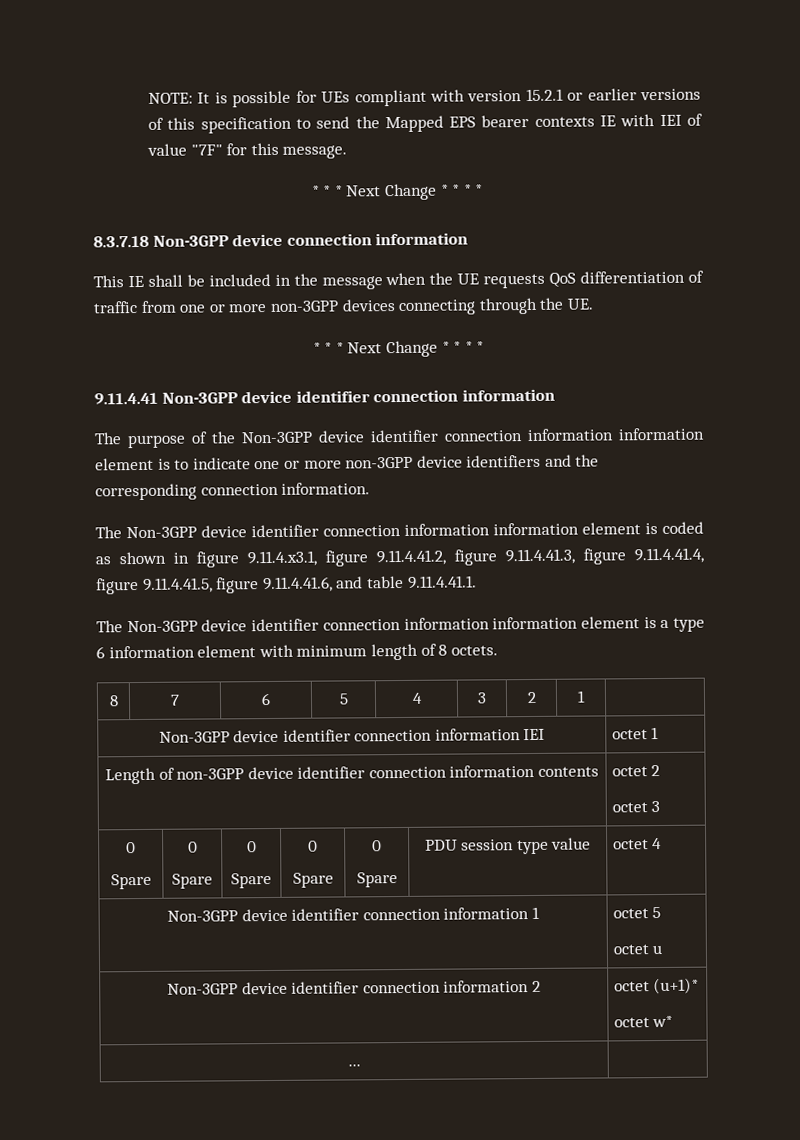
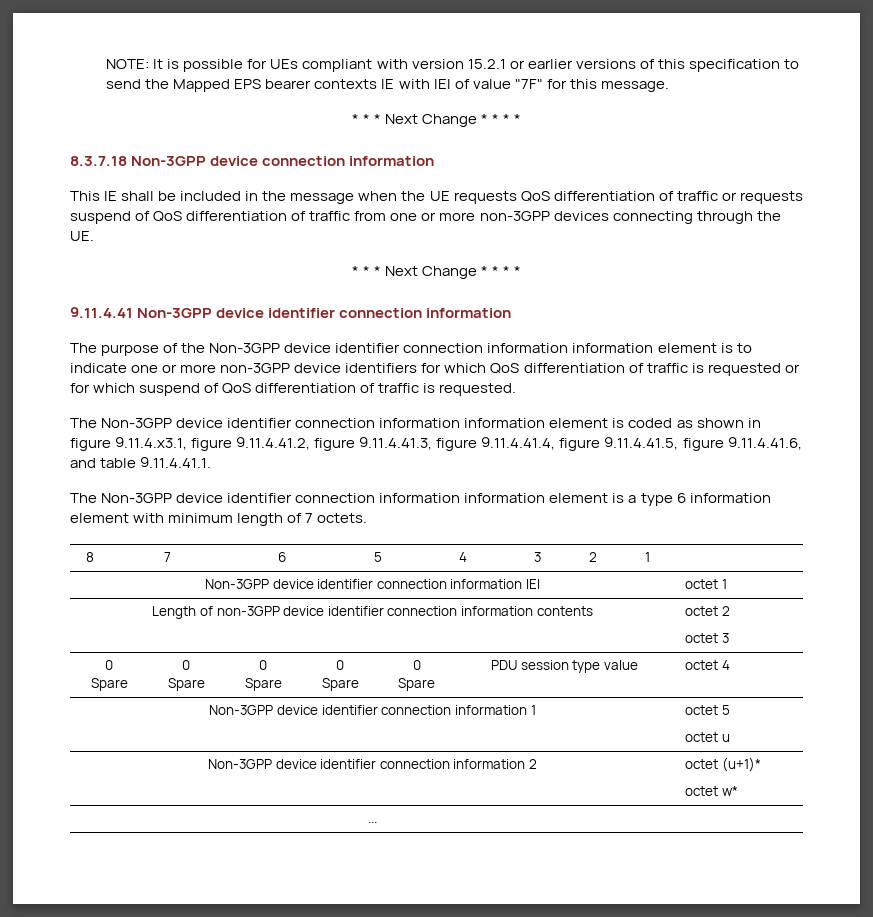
- This IE shall be included in the message when the UE requests QoS differentiation of traffic from one or more non-3GPP devices connecting through the UE.
+ This IE shall be included in the message when the UE requests QoS differentiation of traffic or requests suspend of QoS differentiation of traffic from one or more non-3GPP devices connecting through the UE.
- The purpose of the Non-3GPP device identifier connection information information element is to indicate one or more non-3GPP device identifiers and the corresponding connection information.
+ The purpose of the Non-3GPP device identifier connection information information element is to indicate one or more non-3GPP device identifiers for which QoS differentiation of traffic is requested or for which suspend of QoS differentiation of traffic is requested.
- The Non-3GPP device identifier connection information information element is a type 6 information element with minimum length of 8 octets.
+ The Non-3GPP device identifier connection information information element is a type 6 information element with minimum length of 7 octets.

